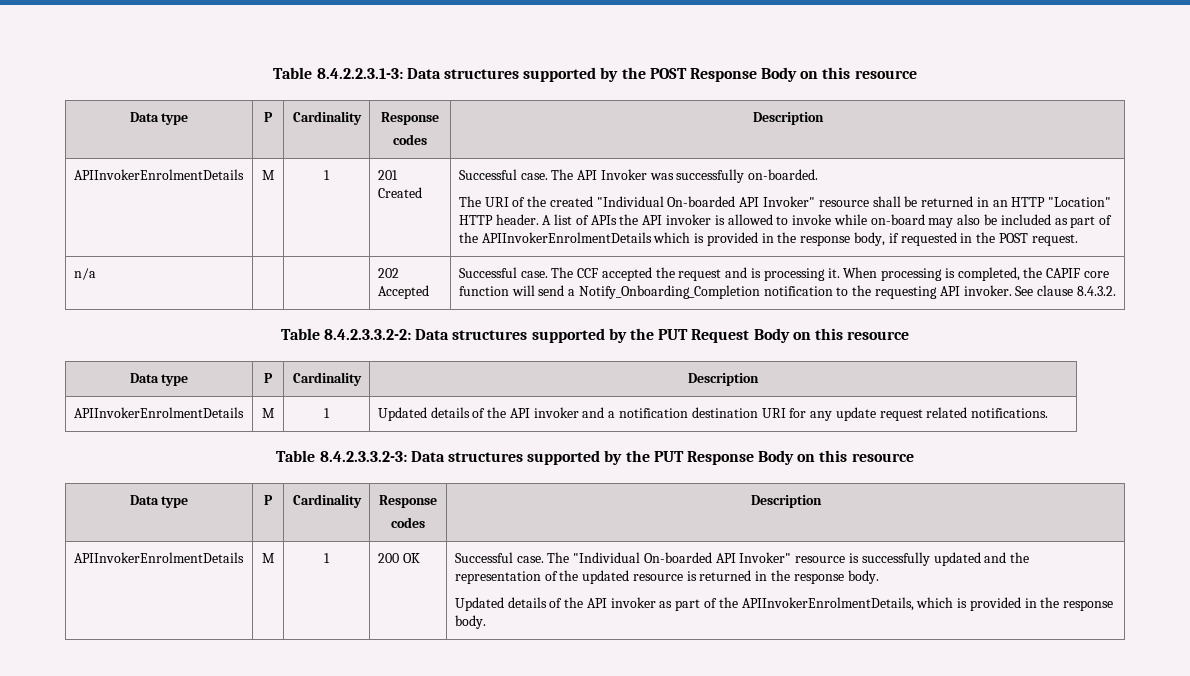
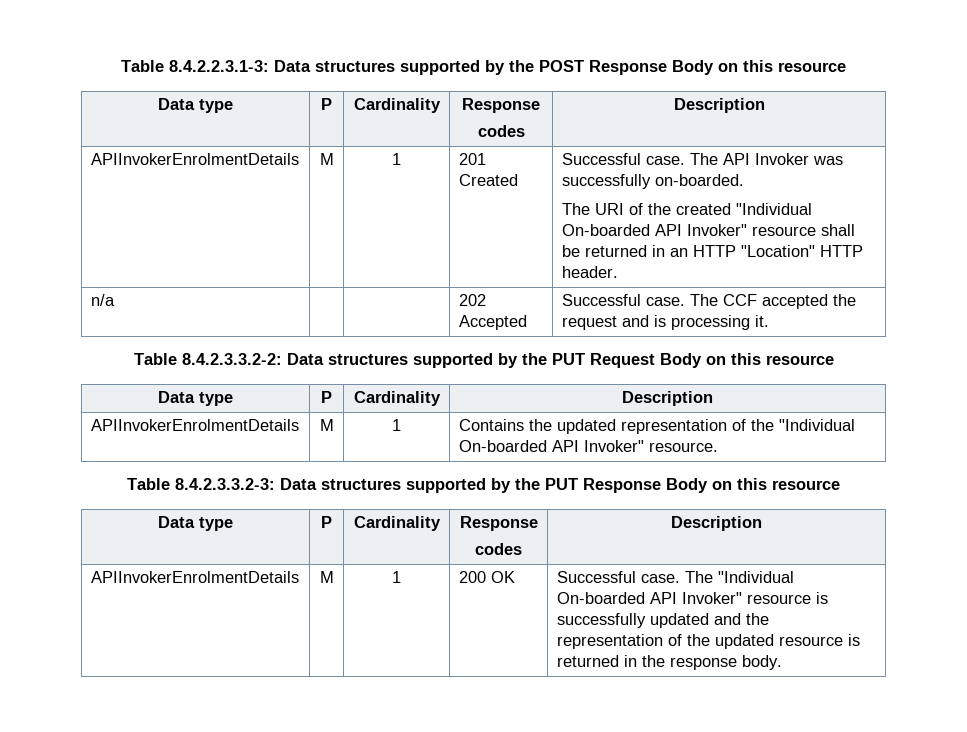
- A list of APIs the API invoker is allowed to invoke while on-board may also be included as part of the APIInvokerEnrolmentDetails which is provided in the response body, if requested in the POST request.
- n/a | | | 202 Accepted | Successful case. The CCF accepted the request and is processing it. When processing is completed, the CAPIF core function will send a Notify_Onboarding_Completion notification to the requesting API invoker. See clause 8.4.3.2.
+ n/a | | | 202 Accepted | Successful case. The CCF accepted the request and is processing it.
- APIInvokerEnrolmentDetails | M | 1 | Updated details of the API invoker and a notification destination URI for any update request related notifications.
+ APIInvokerEnrolmentDetails | M | 1 | Contains the updated representation of the "Individual On-boarded API Invoker" resource.
- Updated details of the API invoker as part of the APIInvokerEnrolmentDetails, which is provided in the response body.

